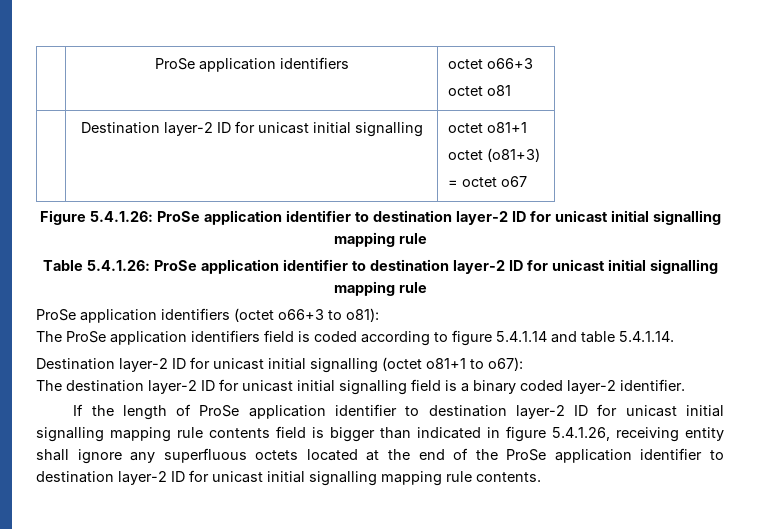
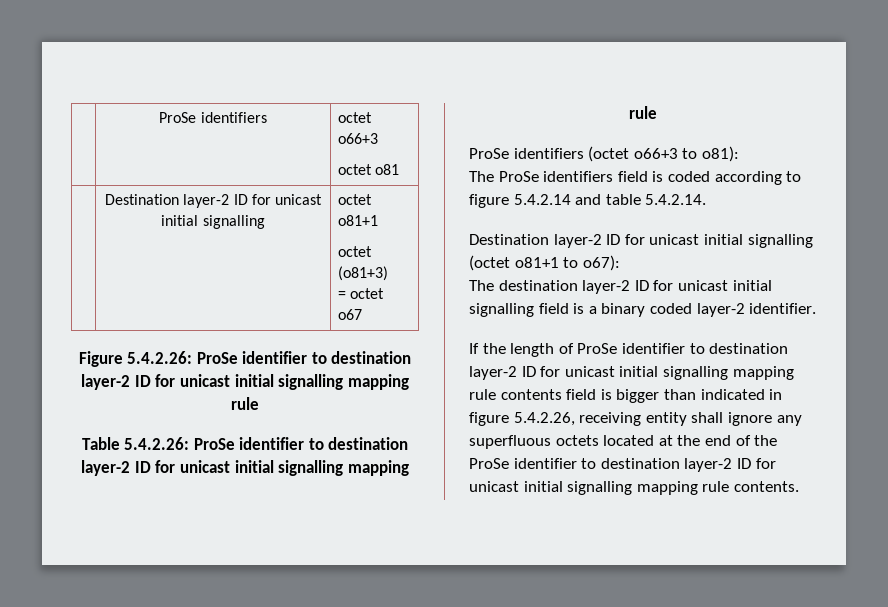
- | ProSe application identifiers | octet o66+3
+ | ProSe identifiers | octet o66+3
- Figure 5.4.1.26: ProSe application identifier to destination layer-2 ID for unicast initial signalling mapping rule
+ Figure 5.4.2.26: ProSe identifier to destination layer-2 ID for unicast initial signalling mapping rule
- Table 5.4.1.26: ProSe application identifier to destination layer-2 ID for unicast initial signalling mapping rule
+ Table 5.4.2.26: ProSe identifier to destination layer-2 ID for unicast initial signalling mapping rule
- ProSe application identifiers (octet o66+3 to o81):
+ ProSe identifiers (octet o66+3 to o81):
- The ProSe application identifiers field is coded according to figure 5.4.1.14 and table 5.4.1.14.
+ The ProSe identifiers field is coded according to figure 5.4.2.14 and table 5.4.2.14.
- If the length of ProSe application identifier to destination layer-2 ID for unicast initial signalling mapping rule contents field is bigger than indicated in figure 5.4.1.26, receiving entity shall ignore any superfluous octets located at the end of the ProSe application identifier to destination layer-2 ID for unicast initial signalling mapping rule contents.
+ If the length of ProSe identifier to destination layer-2 ID for unicast initial signalling mapping rule contents field is bigger than indicated in figure 5.4.2.26, receiving entity shall ignore any superfluous octets located at the end of the ProSe identifier to destination layer-2 ID for unicast initial signalling mapping rule contents.

